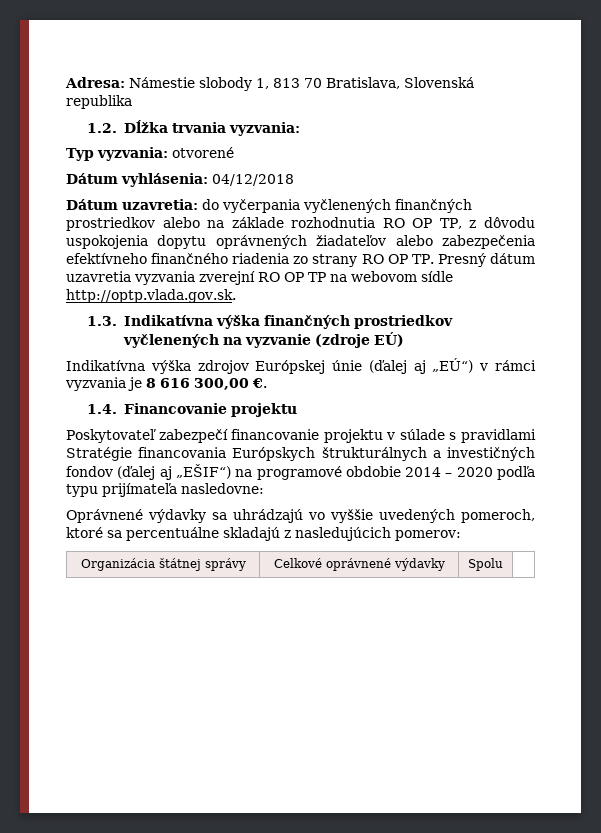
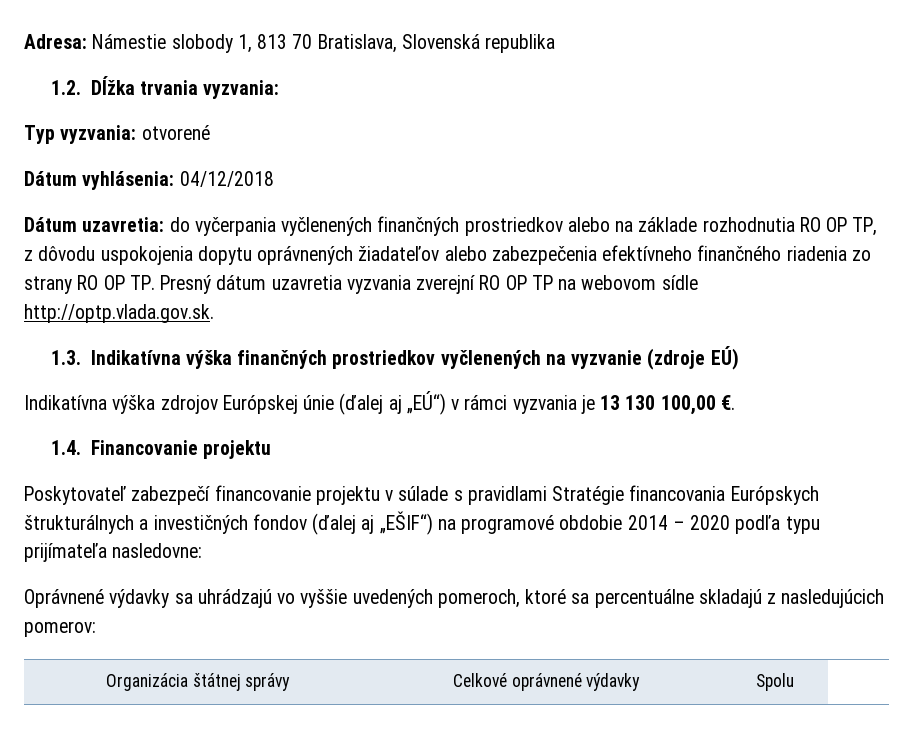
- Indikatívna výška zdrojov Európskej únie (ďalej aj „EÚ“) v rámci vyzvania je 8 616 300,00 €.
+ Indikatívna výška zdrojov Európskej únie (ďalej aj „EÚ“) v rámci vyzvania je 13 130 100,00 €.

